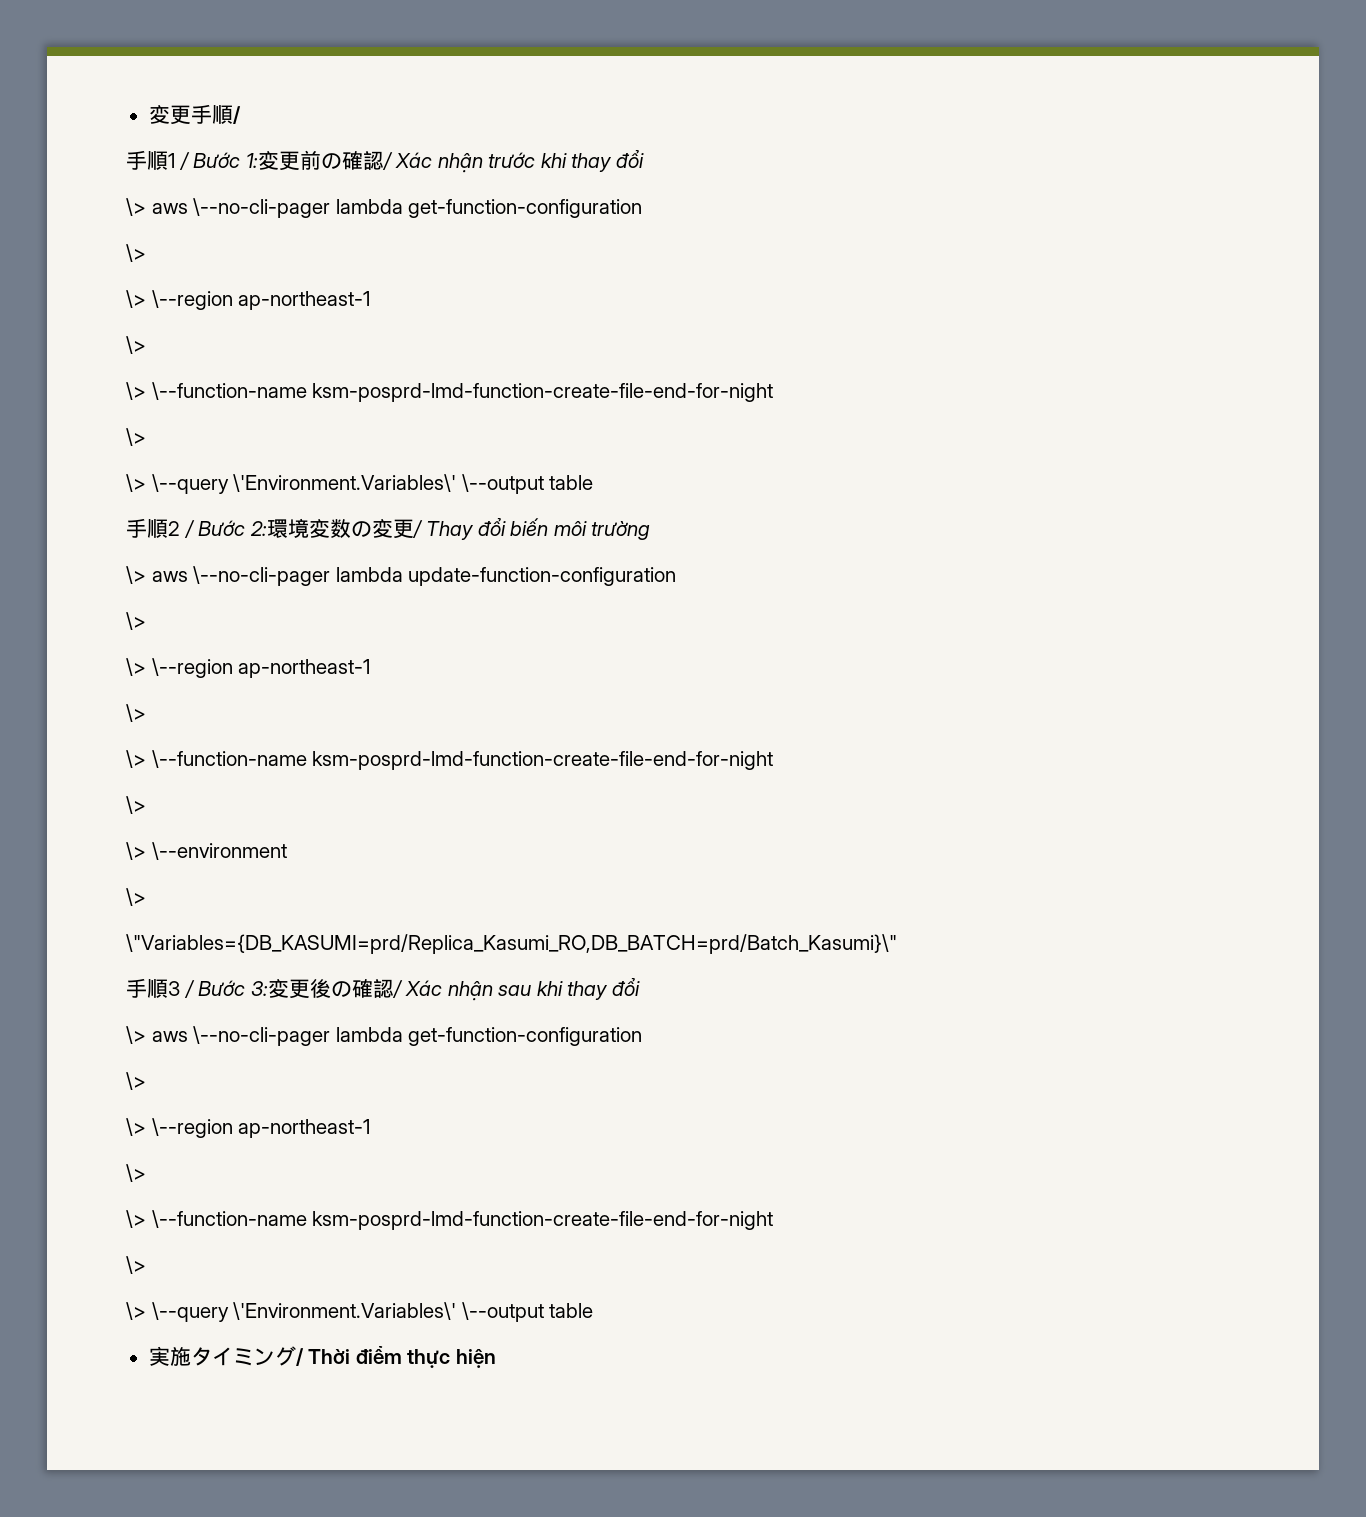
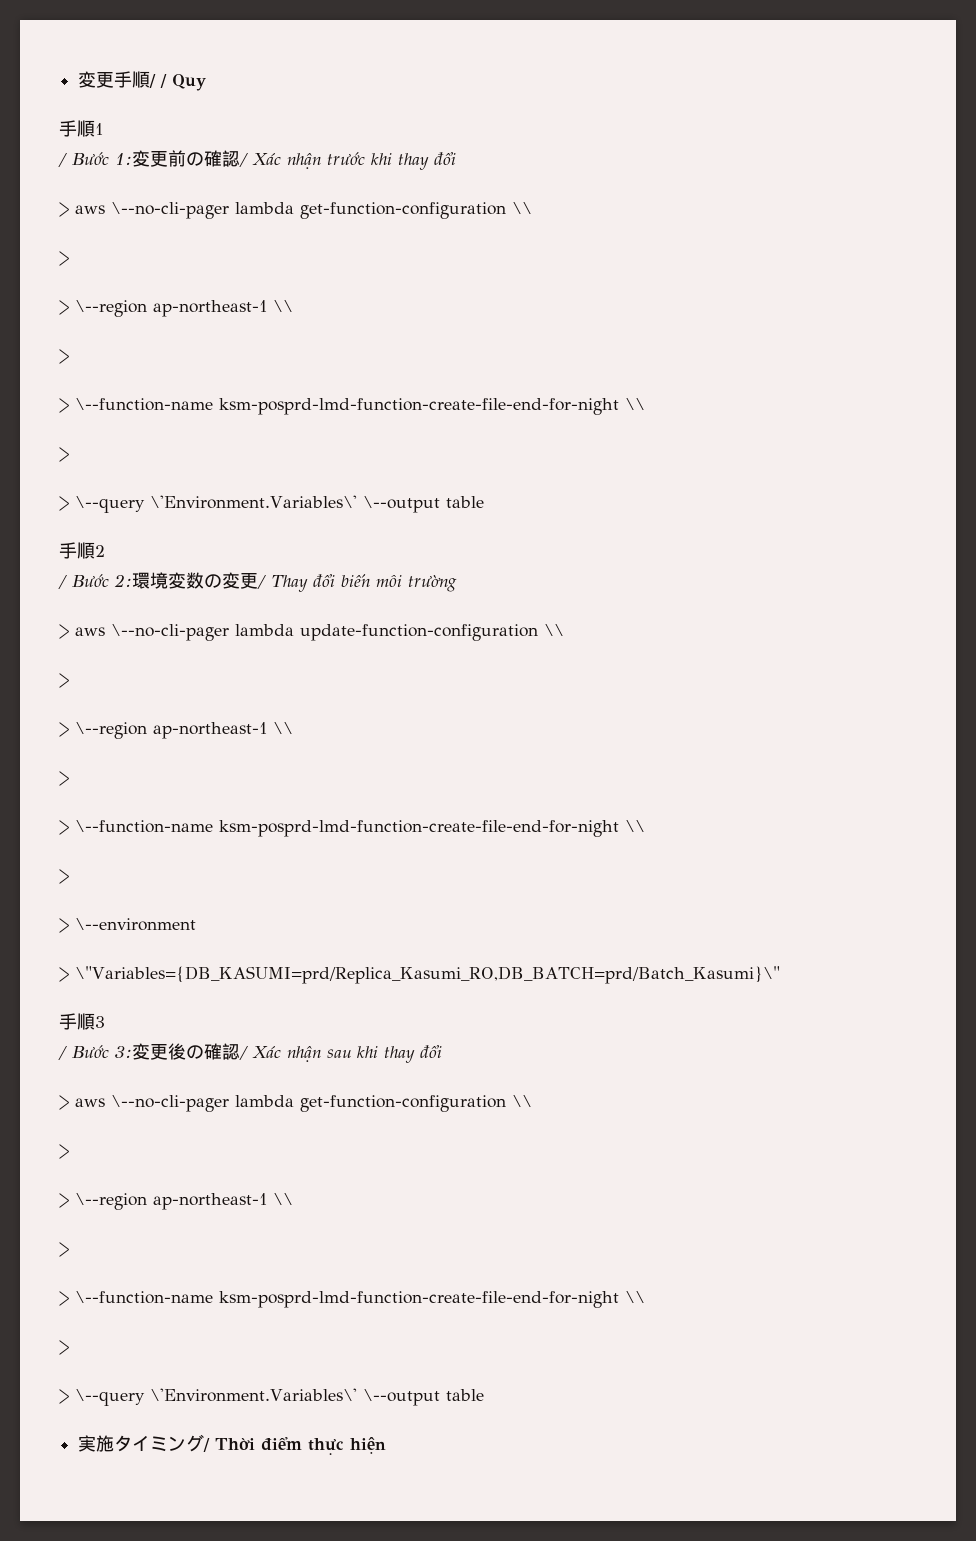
- 変更手順/
+ 変更手順/ / Quy
- 手順1 / Bước 1:変更前の確認/ Xác nhận trước khi thay đổi
- \> aws \--no-cli-pager lambda get-function-configuration
- \>
- \> \--region ap-northeast-1
- \>
- \> \--function-name ksm-posprd-lmd-function-create-file-end-for-night
- \>
- \> \--query \'Environment.Variables\' \--output table
+ 手順1
+ / Bước 1:変更前の確認/ Xác nhận trước khi thay đổi
+ > aws \--no-cli-pager lambda get-function-configuration \\
+ >
+ > \--region ap-northeast-1 \\
+ >
+ > \--function-name ksm-posprd-lmd-function-create-file-end-for-night \\
+ >
+ > \--query \'Environment.Variables\' \--output table
- 手順2 / Bước 2:環境変数の変更/ Thay đổi biến môi trường
+ 手順2
+ / Bước 2:環境変数の変更/ Thay đổi biến môi trường
- \> aws \--no-cli-pager lambda update-function-configuration
- \>
- \> \--region ap-northeast-1
- \>
- \> \--function-name ksm-posprd-lmd-function-create-file-end-for-night
- \>
- \> \--environment
- \>
- \"Variables={DB_KASUMI=prd/Replica_Kasumi_RO,DB_BATCH=prd/Batch_Kasumi}\"
+ > aws \--no-cli-pager lambda update-function-configuration \\
+ >
+ > \--region ap-northeast-1 \\
+ >
+ > \--function-name ksm-posprd-lmd-function-create-file-end-for-night \\
+ >
+ > \--environment
+ > \"Variables={DB_KASUMI=prd/Replica_Kasumi_RO,DB_BATCH=prd/Batch_Kasumi}\"
- 手順3 / Bước 3:変更後の確認/ Xác nhận sau khi thay đổi
- \> aws \--no-cli-pager lambda get-function-configuration
- \>
- \> \--region ap-northeast-1
- \>
- \> \--function-name ksm-posprd-lmd-function-create-file-end-for-night
- \>
- \> \--query \'Environment.Variables\' \--output table
+ 手順3
+ / Bước 3:変更後の確認/ Xác nhận sau khi thay đổi
+ > aws \--no-cli-pager lambda get-function-configuration \\
+ >
+ > \--region ap-northeast-1 \\
+ >
+ > \--function-name ksm-posprd-lmd-function-create-file-end-for-night \\
+ >
+ > \--query \'Environment.Variables\' \--output table

